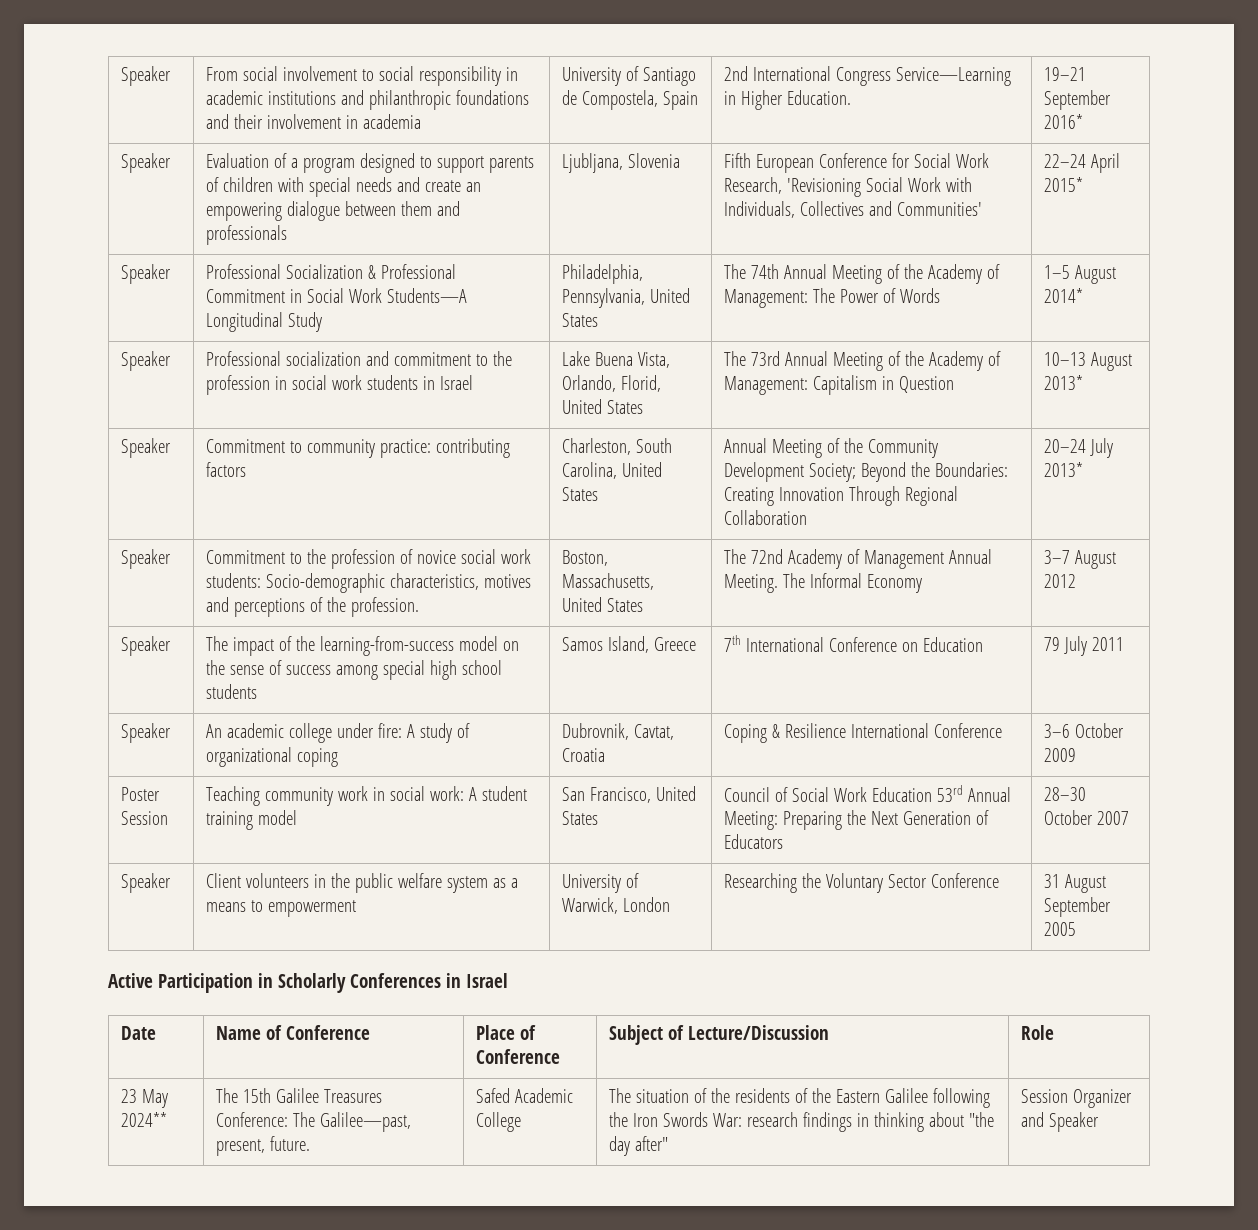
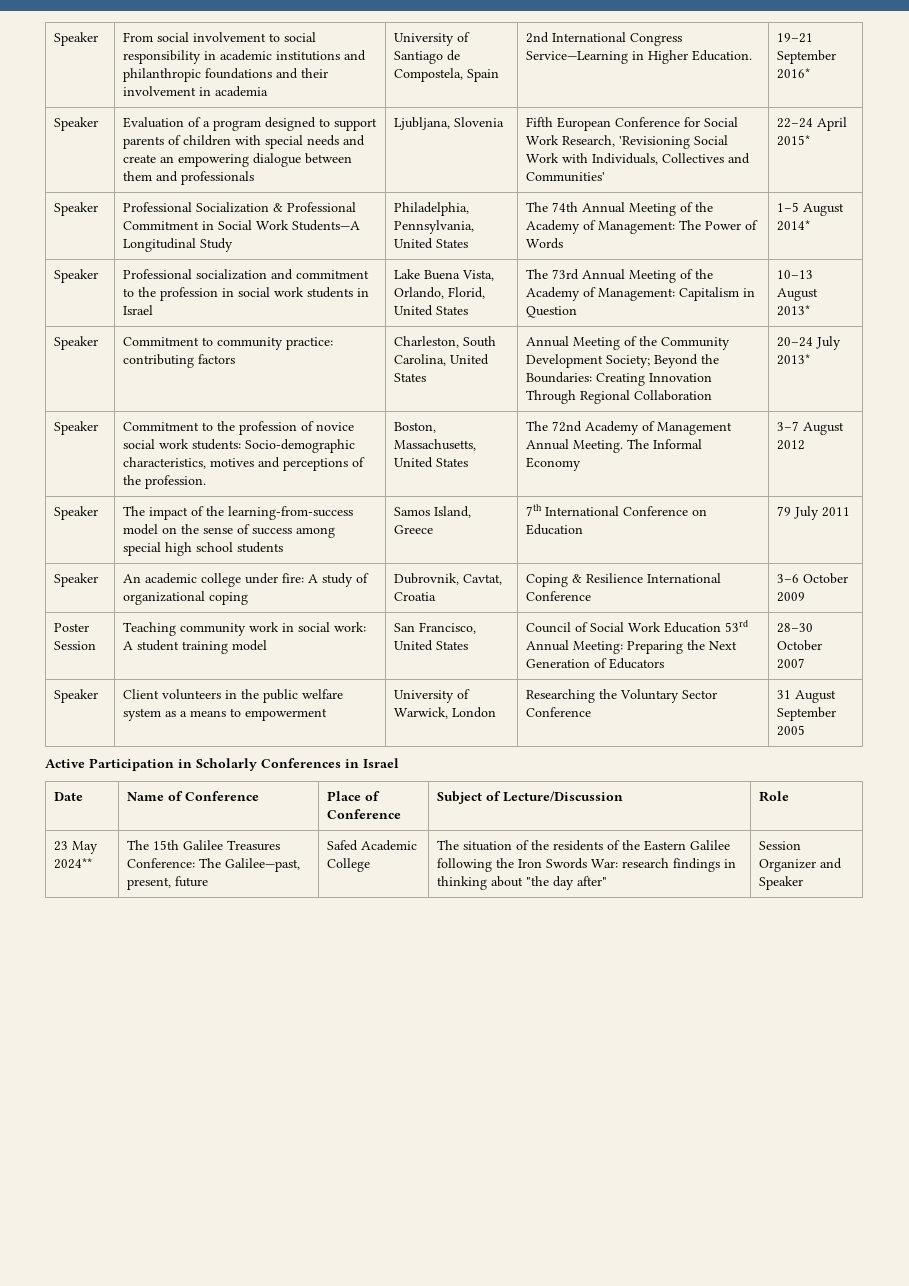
- The 15th Galilee Treasures Conference: The Galilee—past, present, future.
+ The 15th Galilee Treasures Conference: The Galilee—past, present, future

